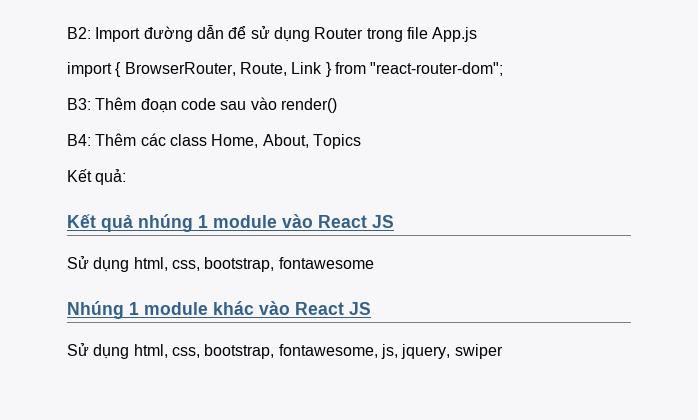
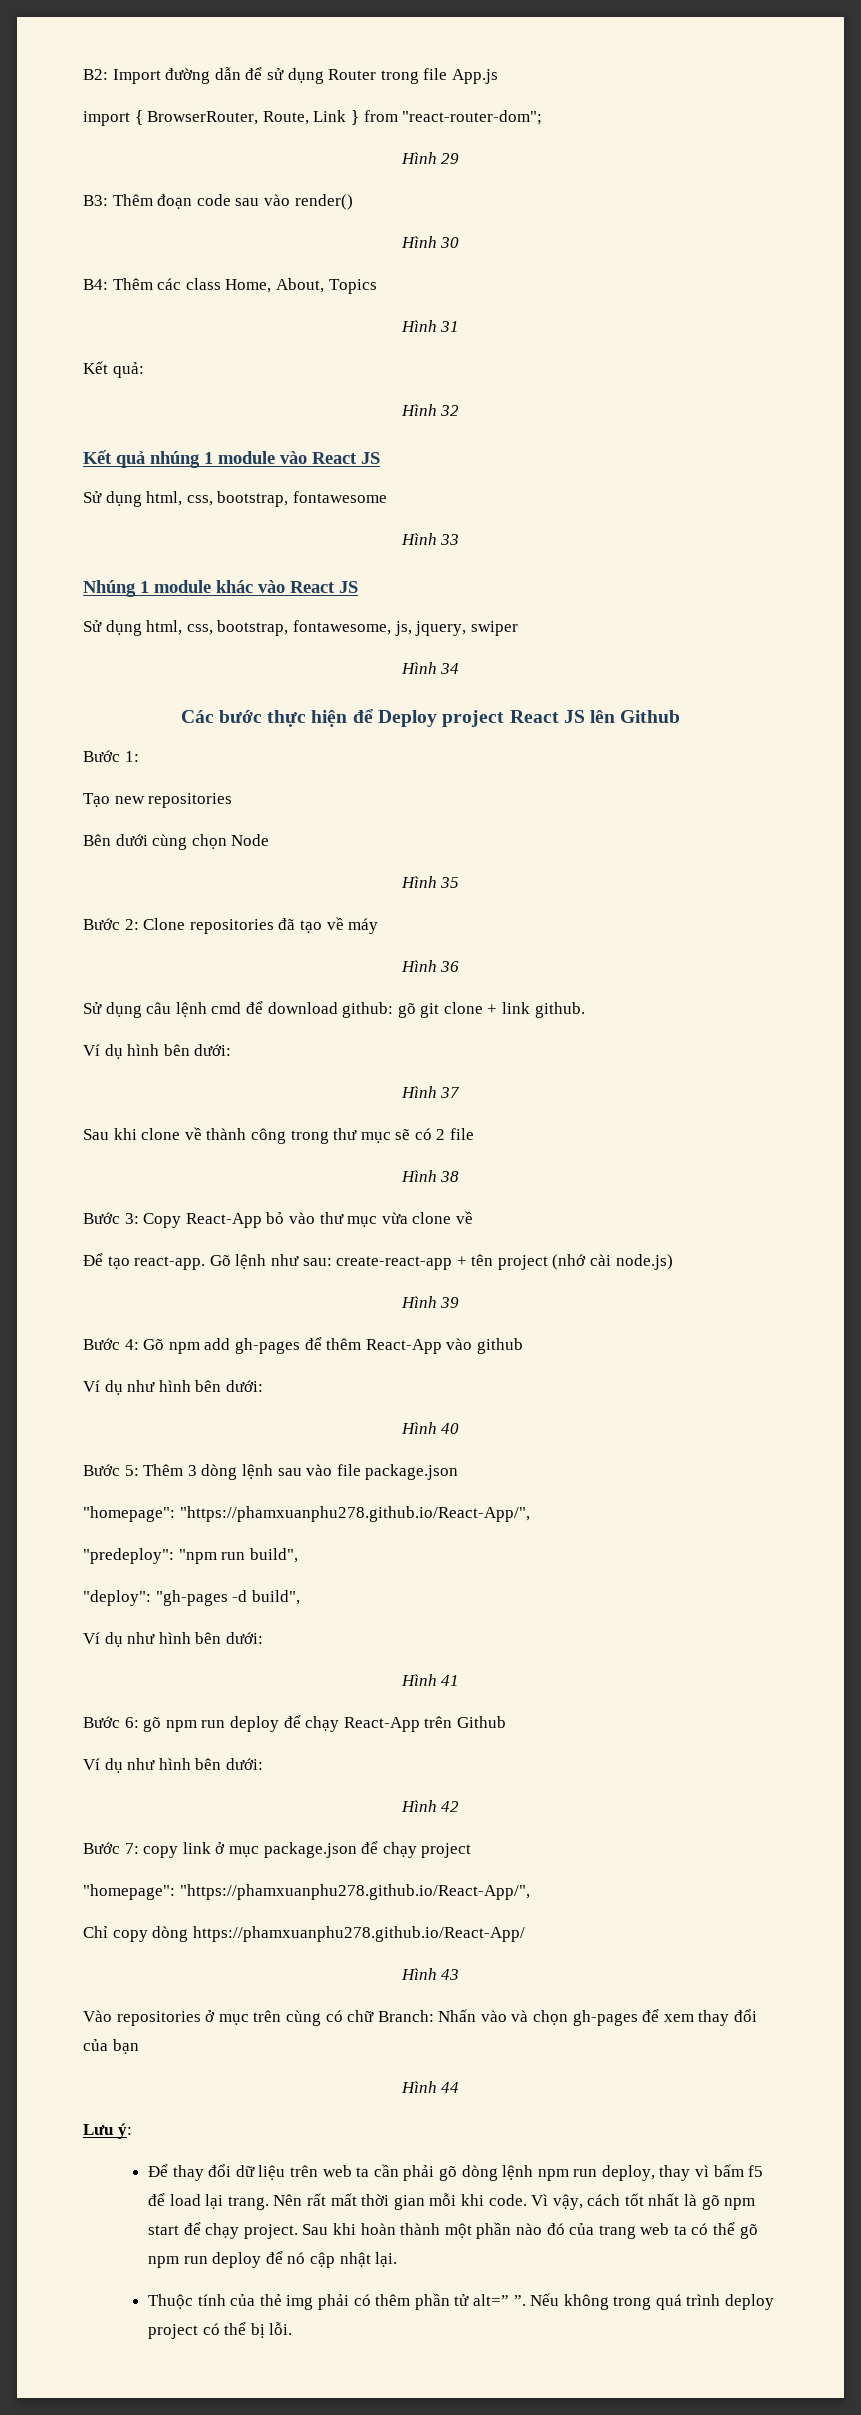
+ Hình 29
+ Hình 30
+ Hình 31
+ Hình 32
+ Hình 33
+ Hình 34
+ Các bước thực hiện để Deploy project React JS lên Github
+ Bước 1:
+ Tạo new repositories
+ Bên dưới cùng chọn Node
+ Hình 35
+ Bước 2: Clone repositories đã tạo về máy
+ Hình 36
+ Sử dụng câu lệnh cmd để download github: gõ git clone + link github.
+ Ví dụ hình bên dưới:
+ Hình 37
+ Sau khi clone về thành công trong thư mục sẽ có 2 file
+ Hình 38
+ Bước 3: Copy React-App bỏ vào thư mục vừa clone về
+ Để tạo react-app. Gõ lệnh như sau: create-react-app + tên project (nhớ cài node.js)
+ Hình 39
+ Bước 4: Gõ npm add gh-pages để thêm React-App vào github
+ Ví dụ như hình bên dưới:
+ Hình 40
+ Bước 5: Thêm 3 dòng lệnh sau vào file package.json
+ "homepage": "https://phamxuanphu278.github.io/React-App/",
+ "predeploy": "npm run build",
+ "deploy": "gh-pages -d build",
+ Ví dụ như hình bên dưới:
+ Hình 41
+ Bước 6: gõ npm run deploy để chạy React-App trên Github
+ Ví dụ như hình bên dưới:
+ Hình 42
+ Bước 7: copy link ở mục package.json để chạy project
+ "homepage": "https://phamxuanphu278.github.io/React-App/",
+ Chỉ copy dòng https://phamxuanphu278.github.io/React-App/
+ Hình 43
+ Vào repositories ở mục trên cùng có chữ Branch: Nhấn vào và chọn gh-pages để xem thay đổi của bạn
+ Hình 44
+ Lưu ý:
+ Để thay đổi dữ liệu trên web ta cần phải gõ dòng lệnh npm run deploy, thay vì bấm f5 để load lại trang. Nên rất mất thời gian mỗi khi code. Vì vậy, cách tốt nhất là gõ npm start để chạy project. Sau khi hoàn thành một phần nào đó của trang web ta có thể gõ npm run deploy để nó cập nhật lại.
+ Thuộc tính của thẻ img phải có thêm phần tử alt=” ”. Nếu không trong quá trình deploy project có thể bị lỗi.

